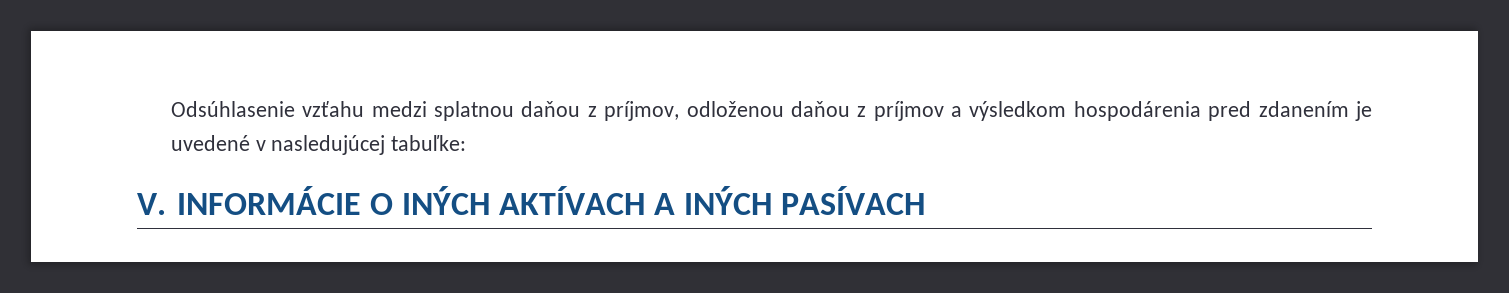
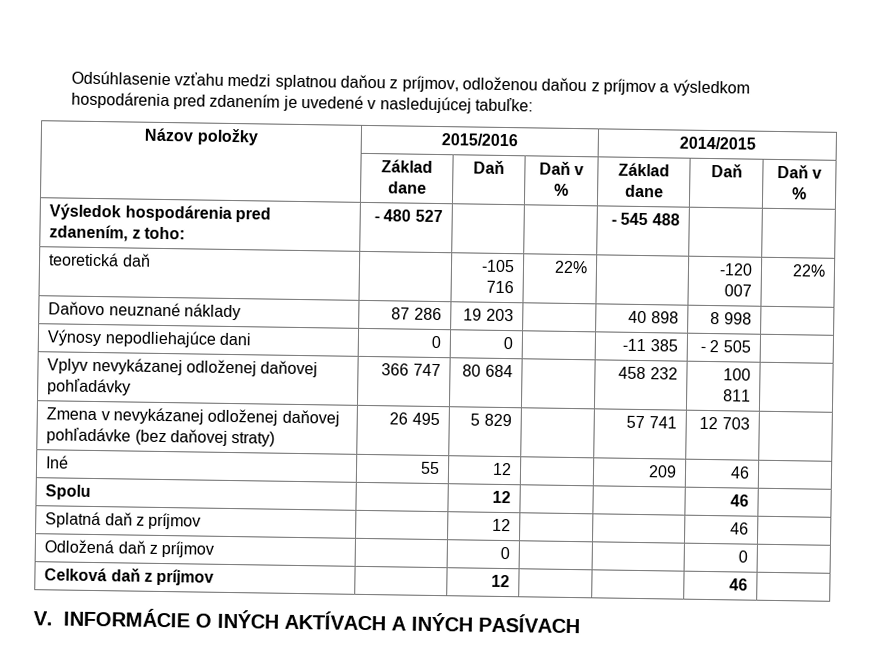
+ Názov položky | 2015/2016 | 2014/2015
+ | Základ dane | Daň | Daň v % | Základ dane | Daň | Daň v %
+ Výsledok hospodárenia pred zdanením, z toho: | - 480 527 | | | - 545 488 | |
+ teoretická daň | | -105 716 | 22% | | -120 007 | 22%
+ Daňovo neuznané náklady | 87 286 | 19 203 | | 40 898 | 8 998 |
+ Výnosy nepodliehajúce dani | 0 | 0 | | -11 385 | - 2 505 |
+ Vplyv nevykázanej odloženej daňovej pohľadávky | 366 747 | 80 684 | | 458 232 | 100 811 |
+ Zmena v nevykázanej odloženej daňovej pohľadávke (bez daňovej straty) | 26 495 | 5 829 | | 57 741 | 12 703 |
+ Iné | 55 | 12 | | 209 | 46 |
+ Spolu | | 12 | | | 46 |
+ Splatná daň z príjmov | | 12 | | | 46 |
+ Odložená daň z príjmov | | 0 | | | 0 |
+ Celková daň z príjmov | | 12 | | | 46 |

